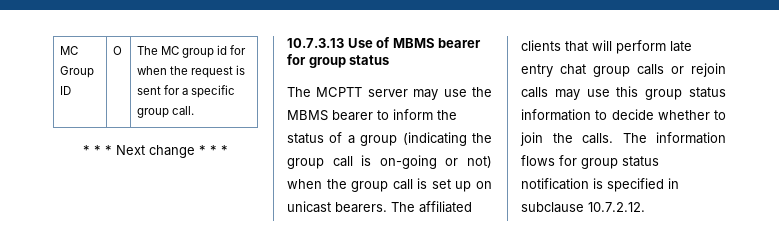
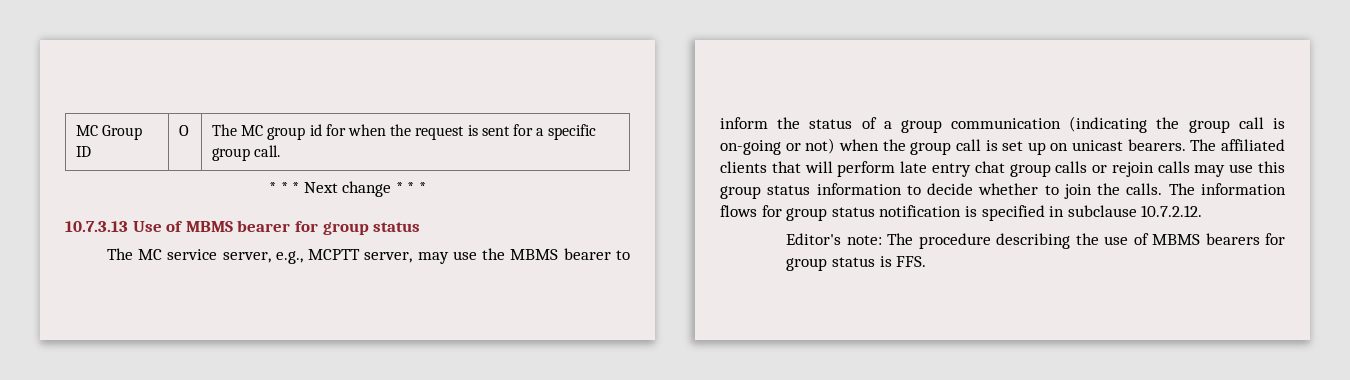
- The MCPTT server may use the MBMS bearer to inform the status of a group (indicating the group call is on-going or not) when the group call is set up on unicast bearers.
+ The MC service server, e.g., MCPTT server, may use the MBMS bearer to inform the status of a group communication (indicating the group call is on-going or not) when the group call is set up on unicast bearers.
+ Editor's note: The procedure describing the use of MBMS bearers for group status is FFS.

